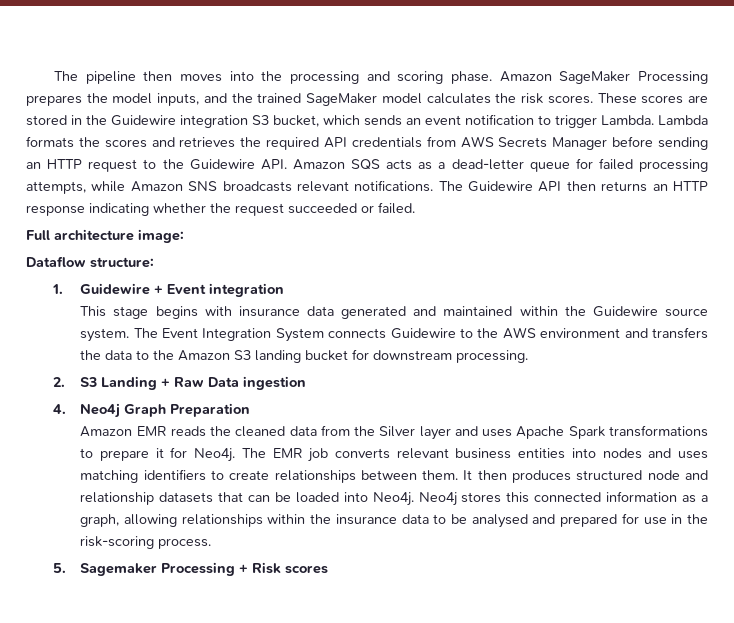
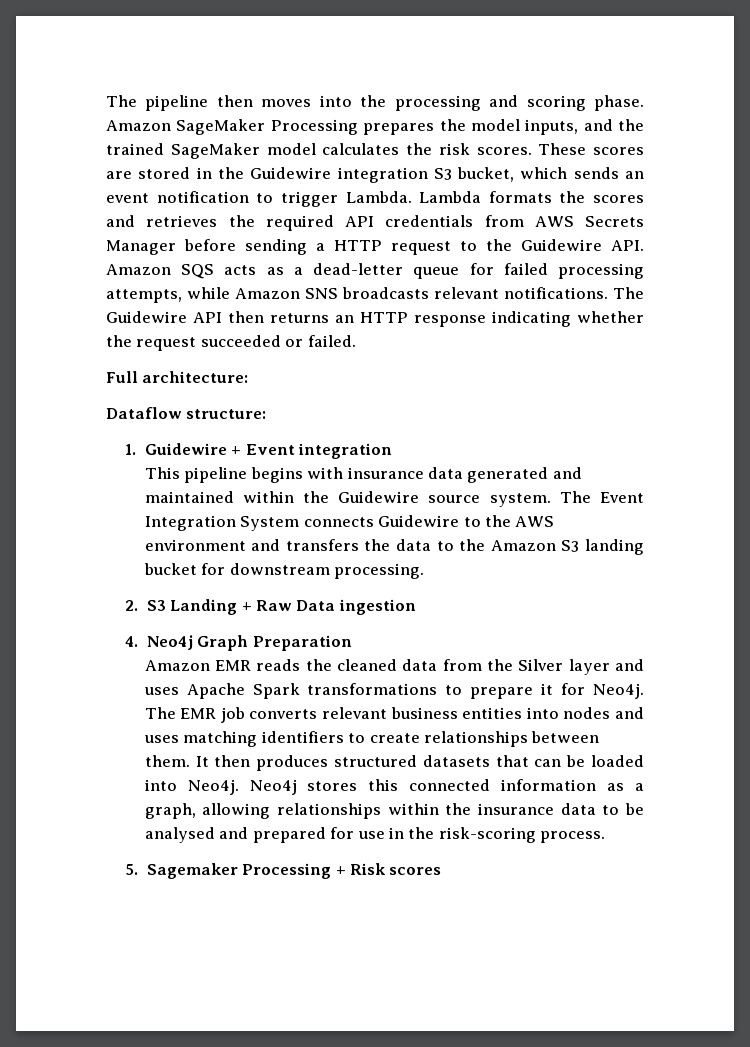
- Lambda formats the scores and retrieves the required API credentials from AWS Secrets Manager before sending an HTTP request to the Guidewire API. Amazon SQS acts as a dead-letter queue for failed processing attempts, while Amazon SNS broadcasts relevant notifications.
+ Lambda formats the scores and retrieves the required API credentials from AWS Secrets Manager before sending a HTTP request to the Guidewire API. Amazon SQS acts as a dead-letter queue for failed processing attempts, while Amazon SNS broadcasts relevant notifications.
- Full architecture image:
+ Full architecture:
- This stage begins with insurance data generated and maintained within the Guidewire source system.
+ This pipeline begins with insurance data generated and maintained within the Guidewire source system.
- It then produces structured node and relationship datasets that can be loaded into Neo4j.
+ It then produces structured datasets that can be loaded into Neo4j.

